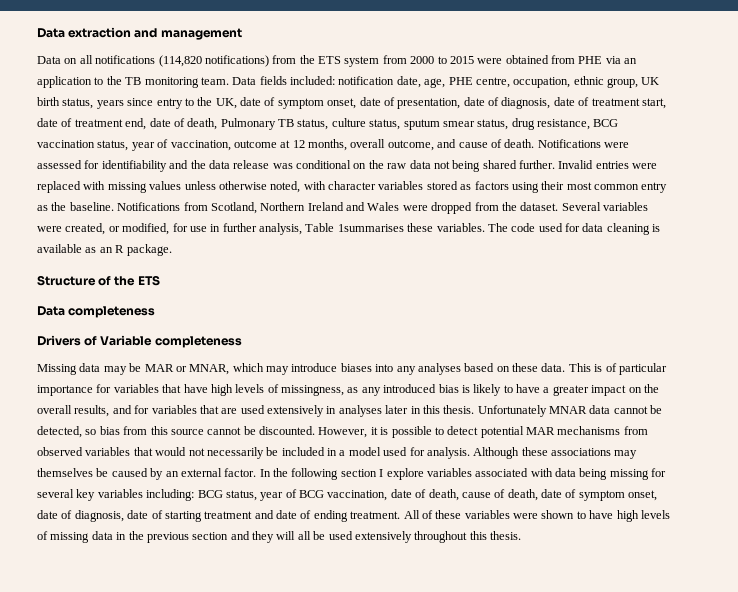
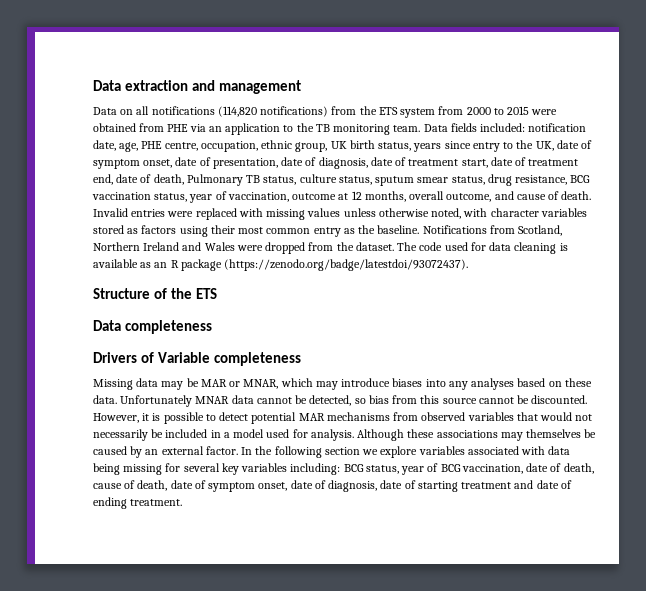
- Notifications were assessed for identifiability and the data release was conditional on the raw data not being shared further.
- Several variables were created, or modified, for use in further analysis, Table 1summarises these variables.
- The code used for data cleaning is available as an R package.
+ The code used for data cleaning is available as an R package (https://zenodo.org/badge/latestdoi/93072437).
- This is of particular importance for variables that have high levels of missingness, as any introduced bias is likely to have a greater impact on the overall results, and for variables that are used extensively in analyses later in this thesis.
- In the following section I explore variables associated with data being missing for several key variables including: BCG status, year of BCG vaccination, date of death, cause of death, date of symptom onset, date of diagnosis, date of starting treatment and date of ending treatment. All of these variables were shown to have high levels of missing data in the previous section and they will all be used extensively throughout this thesis.
+ In the following section we explore variables associated with data being missing for several key variables including: BCG status, year of BCG vaccination, date of death, cause of death, date of symptom onset, date of diagnosis, date of starting treatment and date of ending treatment.

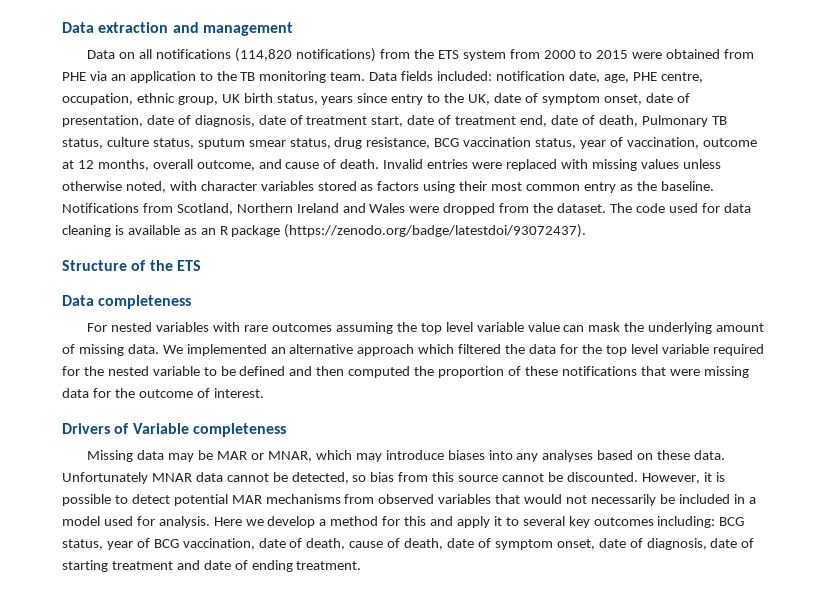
+ For nested variables with rare outcomes assuming the top level variable value can mask the underlying amount of missing data. We implemented an alternative approach which filtered the data for the top level variable required for the nested variable to be defined and then computed the proportion of these notifications that were missing data for the outcome of interest.
- Although these associations may themselves be caused by an external factor. In the following section we explore variables associated with data being missing for several key variables including: BCG status, year of BCG vaccination, date of death, cause of death, date of symptom onset, date of diagnosis, date of starting treatment and date of ending treatment.
+ Here we develop a method for this and apply it to several key outcomes including: BCG status, year of BCG vaccination, date of death, cause of death, date of symptom onset, date of diagnosis, date of starting treatment and date of ending treatment.

